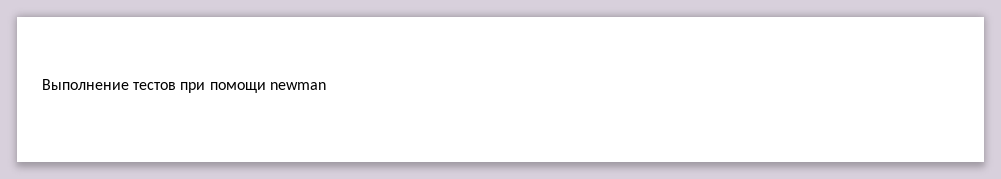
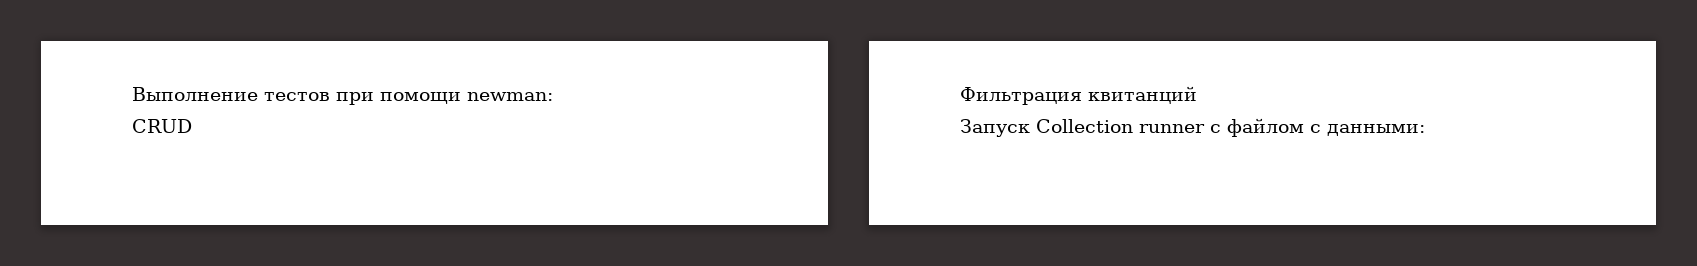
- Выполнение тестов при помощи newman
+ Выполнение тестов при помощи newman:
+ CRUD
+ Фильтрация квитанций
+ Запуск Collection runner c файлом с данными:

